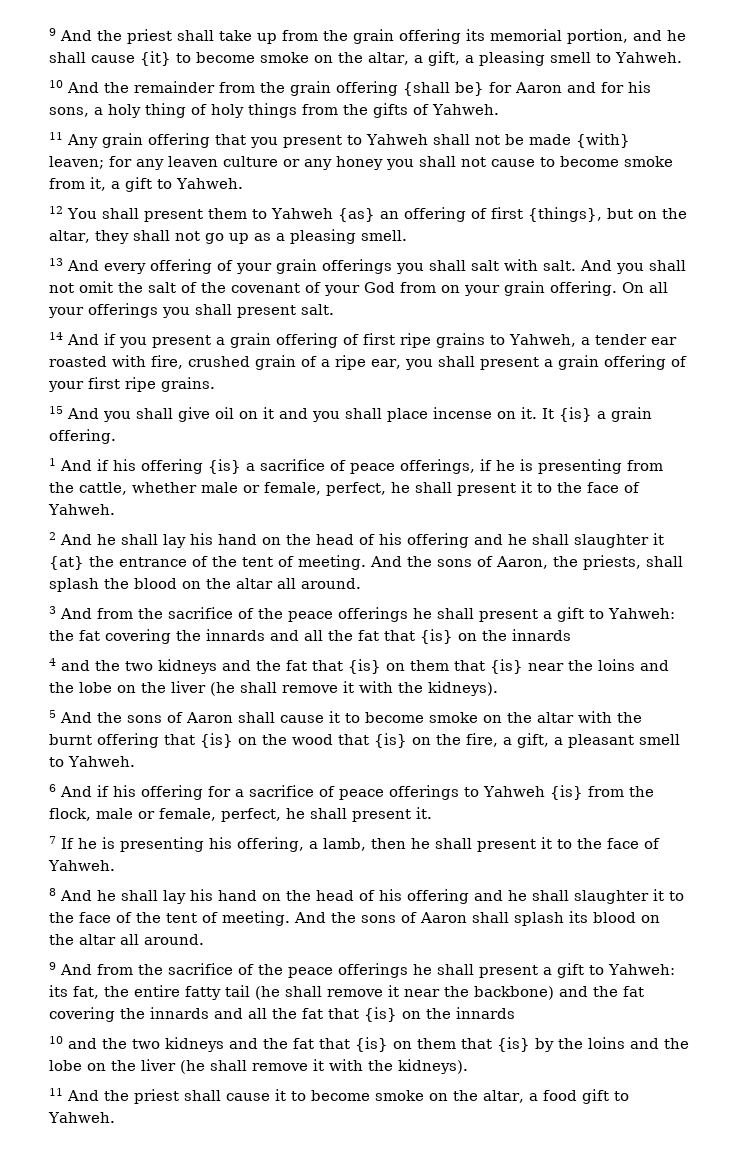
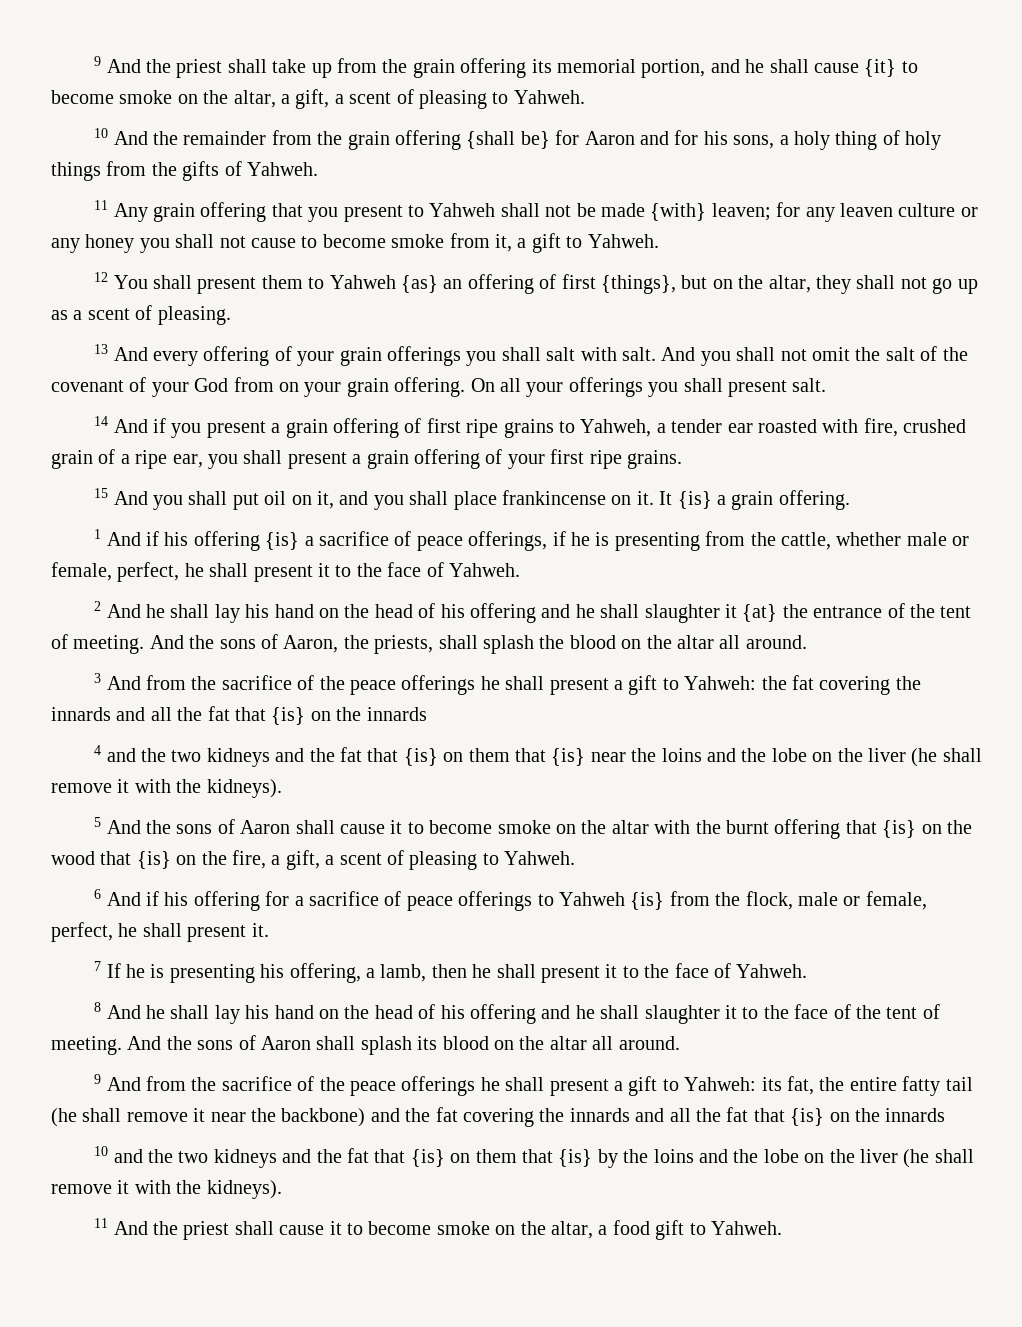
- 9 And the priest shall take up from the grain offering its memorial portion, and he shall cause {it} to become smoke on the altar, a gift, a pleasing smell to Yahweh.
+ 9 And the priest shall take up from the grain offering its memorial portion, and he shall cause {it} to become smoke on the altar, a gift, a scent of pleasing to Yahweh.
- 12 You shall present them to Yahweh {as} an offering of first {things}, but on the altar, they shall not go up as a pleasing smell.
+ 12 You shall present them to Yahweh {as} an offering of first {things}, but on the altar, they shall not go up as a scent of pleasing.
- 15 And you shall give oil on it and you shall place incense on it.
+ 15 And you shall put oil on it, and you shall place frankincense on it.
- 5 And the sons of Aaron shall cause it to become smoke on the altar with the burnt offering that {is} on the wood that {is} on the fire, a gift, a pleasant smell to Yahweh.
+ 5 And the sons of Aaron shall cause it to become smoke on the altar with the burnt offering that {is} on the wood that {is} on the fire, a gift, a scent of pleasing to Yahweh.

